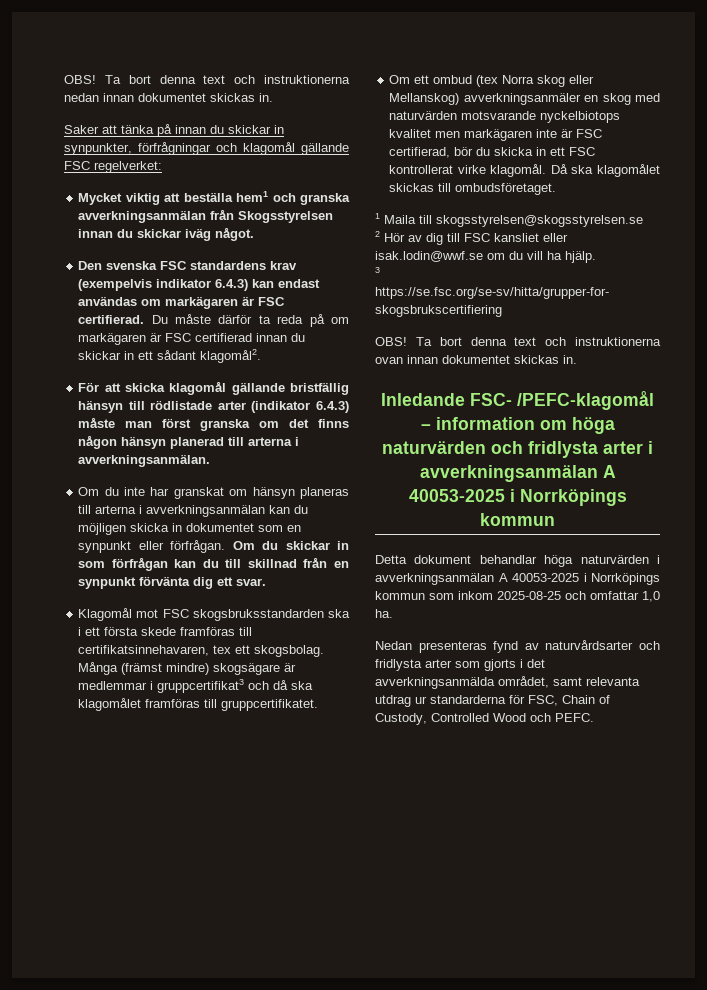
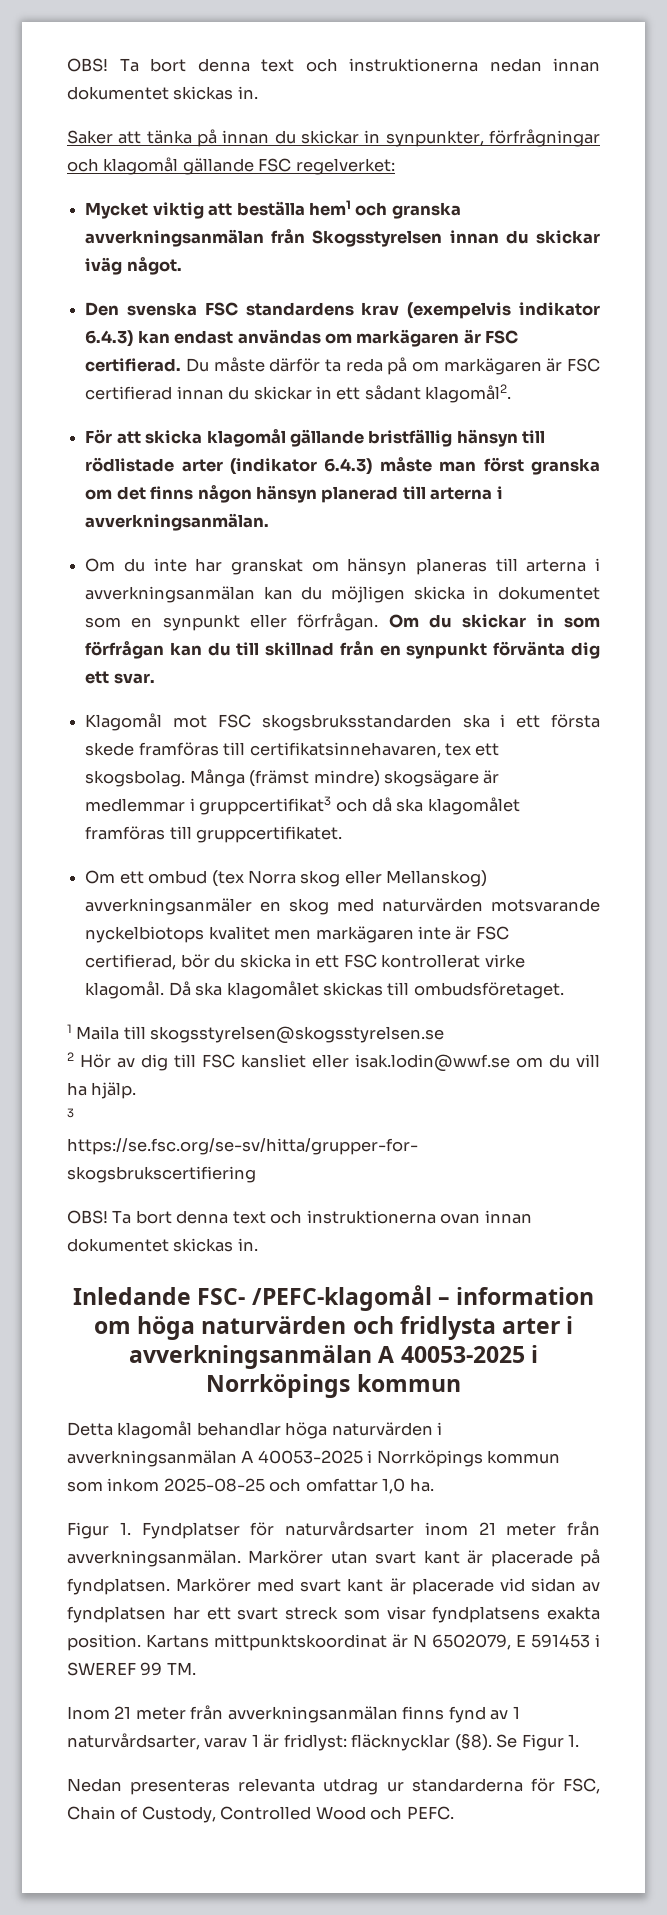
- Detta dokument behandlar höga naturvärden i avverkningsanmälan A 40053-2025 i Norrköpings kommun som inkom 2025-08-25 och omfattar 1,0 ha.
+ Detta klagomål behandlar höga naturvärden i avverkningsanmälan A 40053-2025 i Norrköpings kommun som inkom 2025-08-25 och omfattar 1,0 ha.
- Nedan presenteras fynd av naturvårdsarter och fridlysta arter som gjorts i det avverkningsanmälda området, samt relevanta utdrag ur standarderna för FSC, Chain of Custody, Controlled Wood och PEFC.
+ Figur 1. Fyndplatser för naturvårdsarter inom 21 meter från avverkningsanmälan. Markörer utan svart kant är placerade på fyndplatsen. Markörer med svart kant är placerade vid sidan av fyndplatsen har ett svart streck som visar fyndplatsens exakta position. Kartans mittpunktskoordinat är N 6502079, E 591453 i SWEREF 99 TM.
+ Inom 21 meter från avverkningsanmälan finns fynd av 1 naturvårdsarter, varav 1 är fridlyst: fläcknycklar (§8). Se Figur 1.
+ Nedan presenteras relevanta utdrag ur standarderna för FSC, Chain of Custody, Controlled Wood och PEFC.

